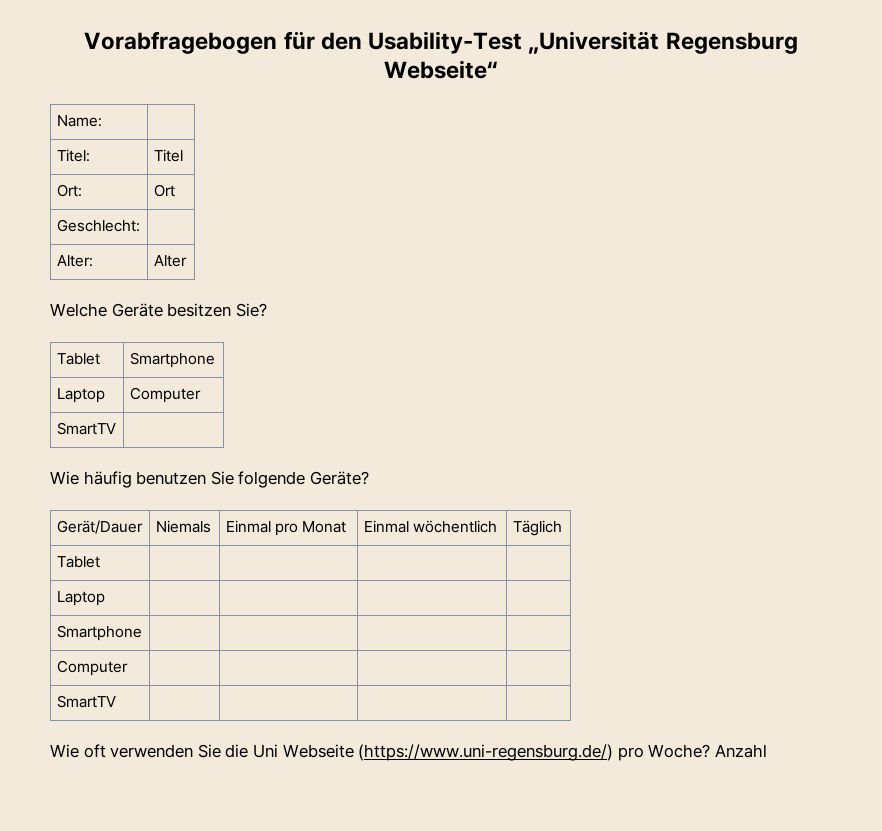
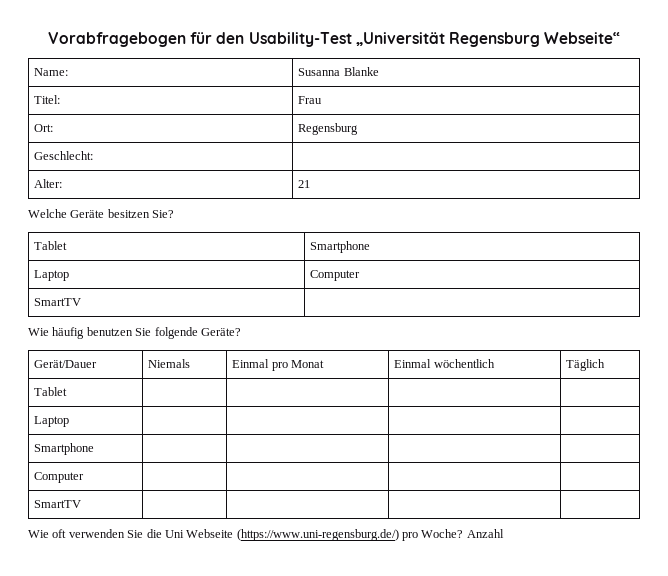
- Name: |
+ Name: | Susanna Blanke
- Titel: | Titel
+ Titel: | Frau
- Ort: | Ort
+ Ort: | Regensburg
- Alter: | Alter
+ Alter: | 21

